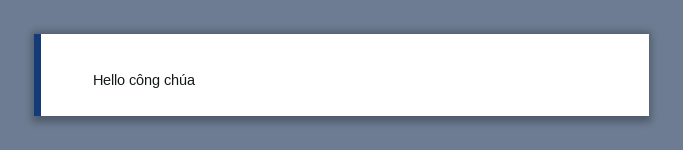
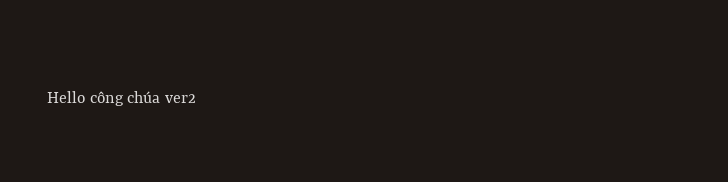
- Hello công chúa
+ Hello công chúa ver2

